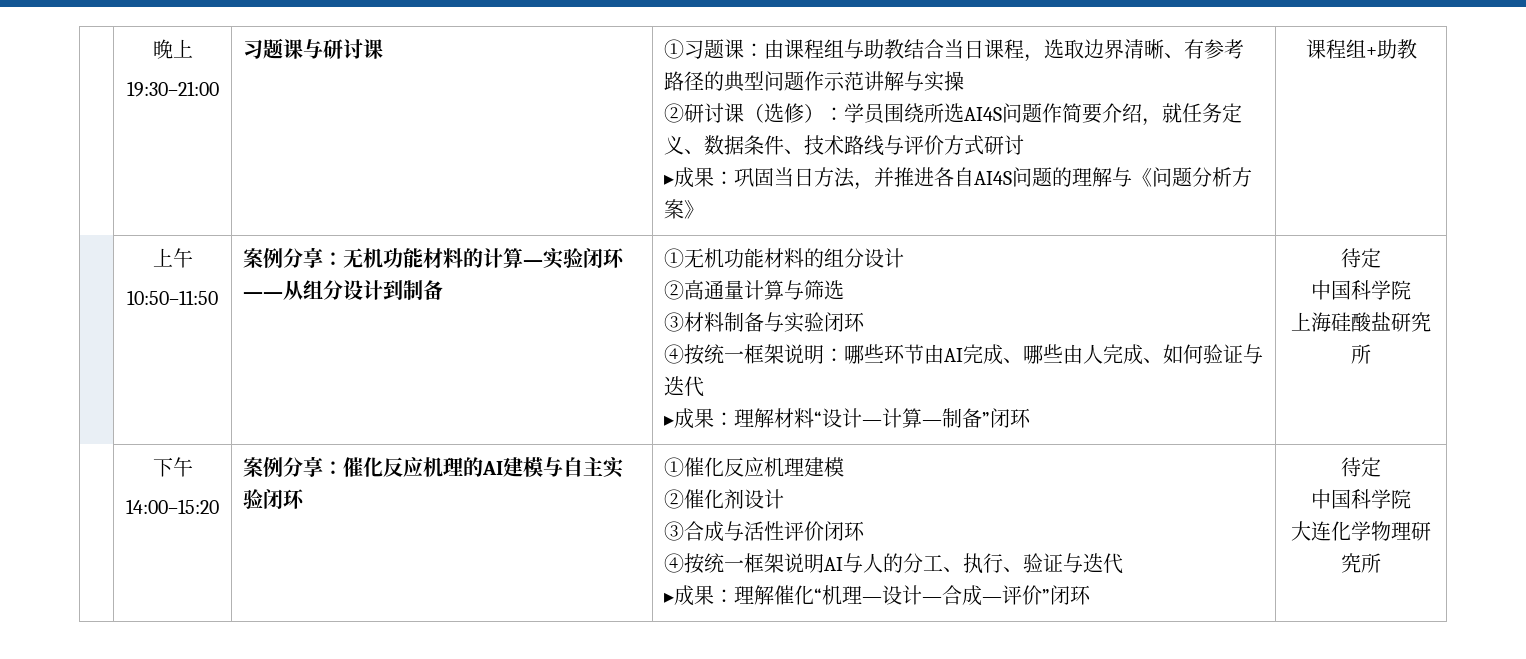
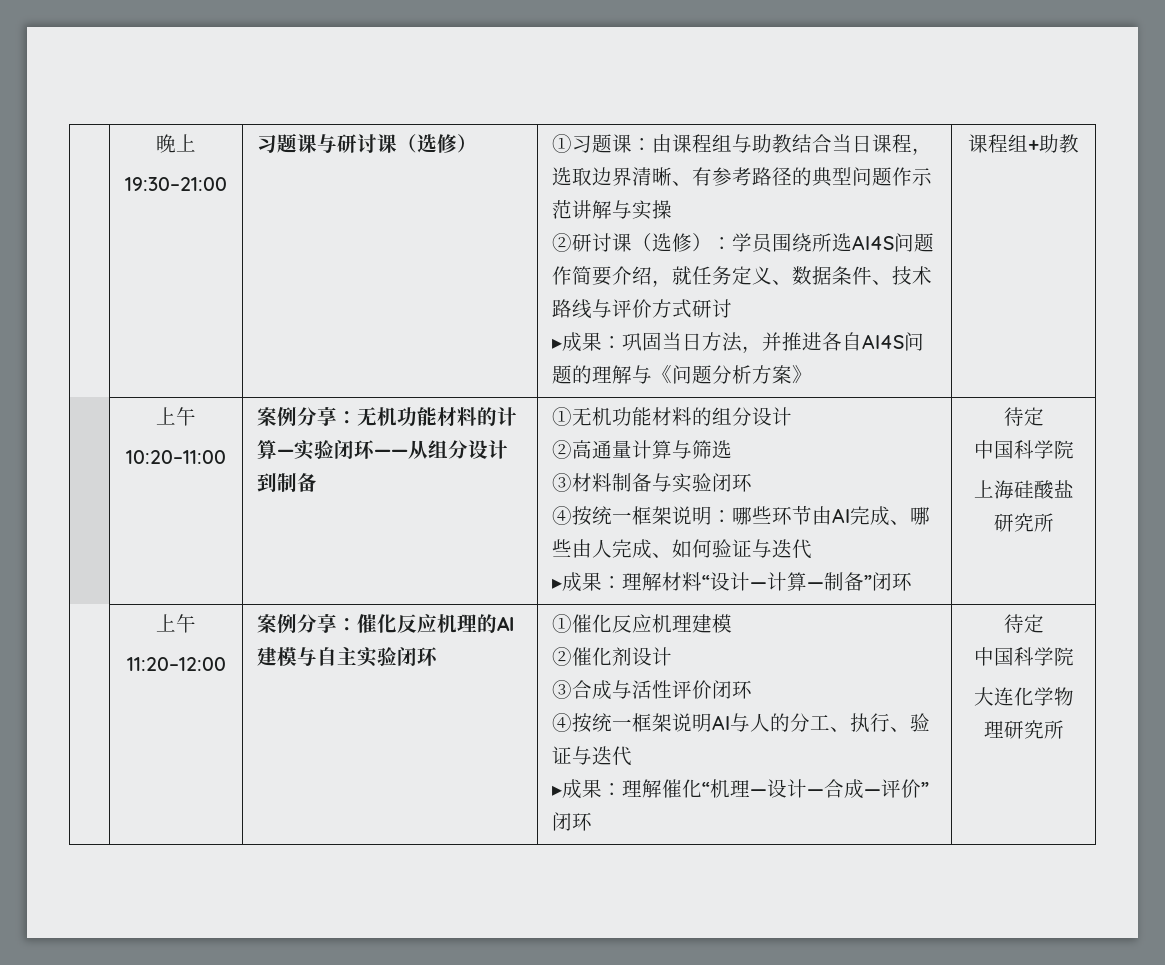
- 习题课与研讨课
+ 习题课与研讨课（选修）
- 10:50–11:50
+ 10:20–11:00
  上海硅酸盐研究所
- | 下午
- 14:00–15:20
+ | 上午
+ 11:20–12:00

